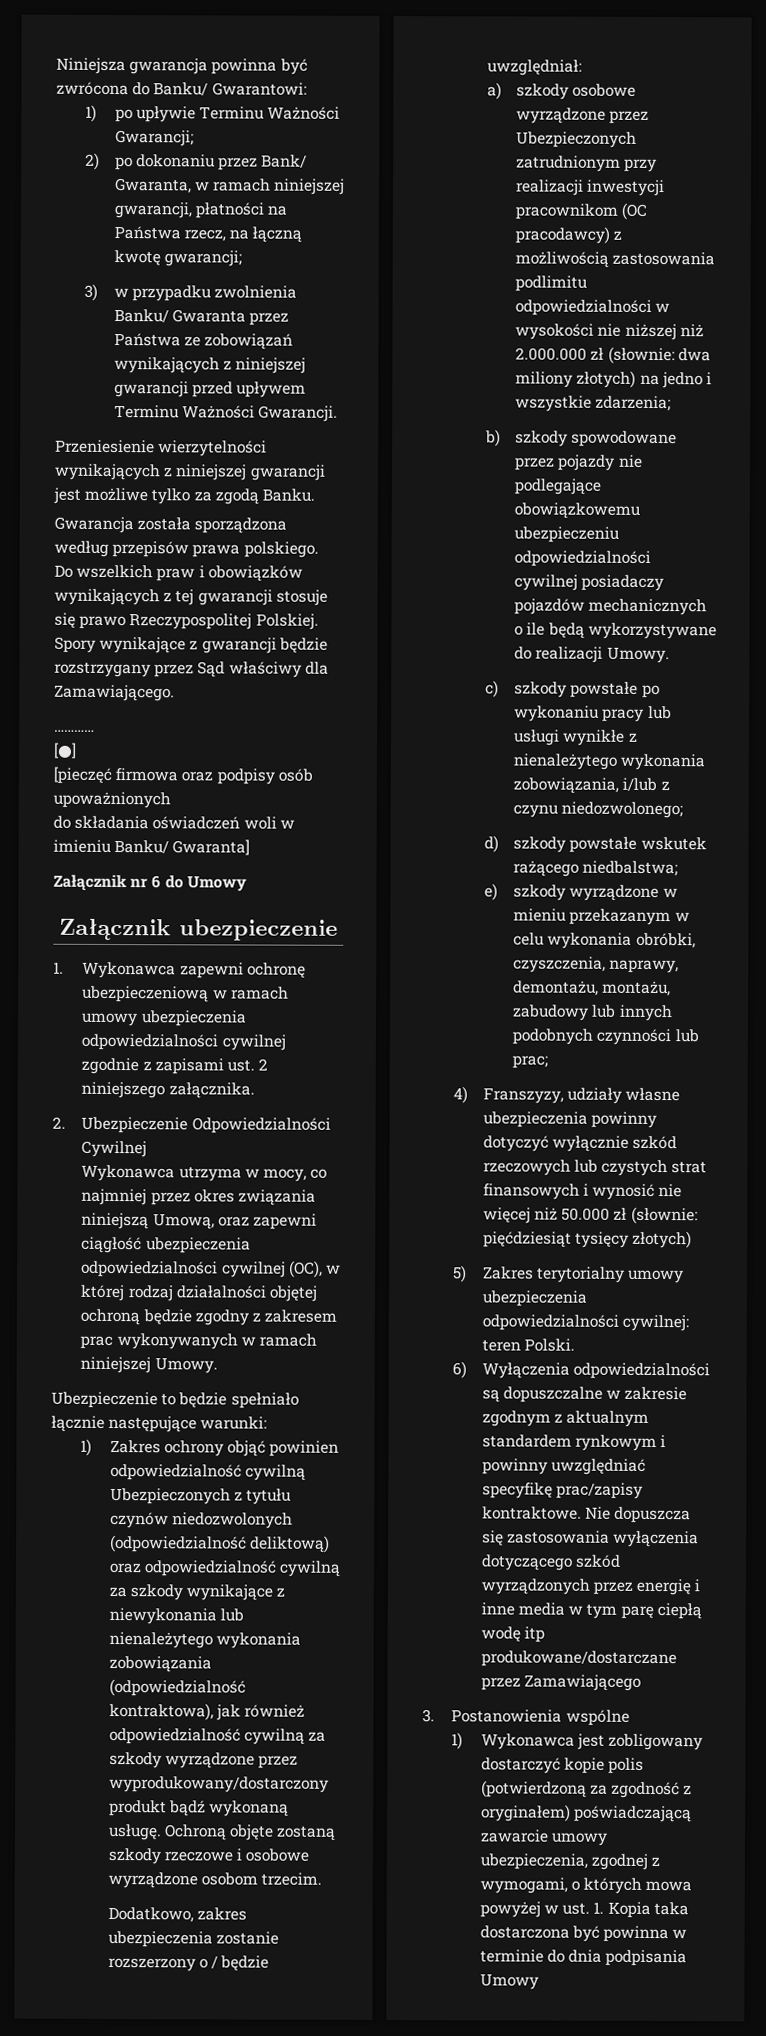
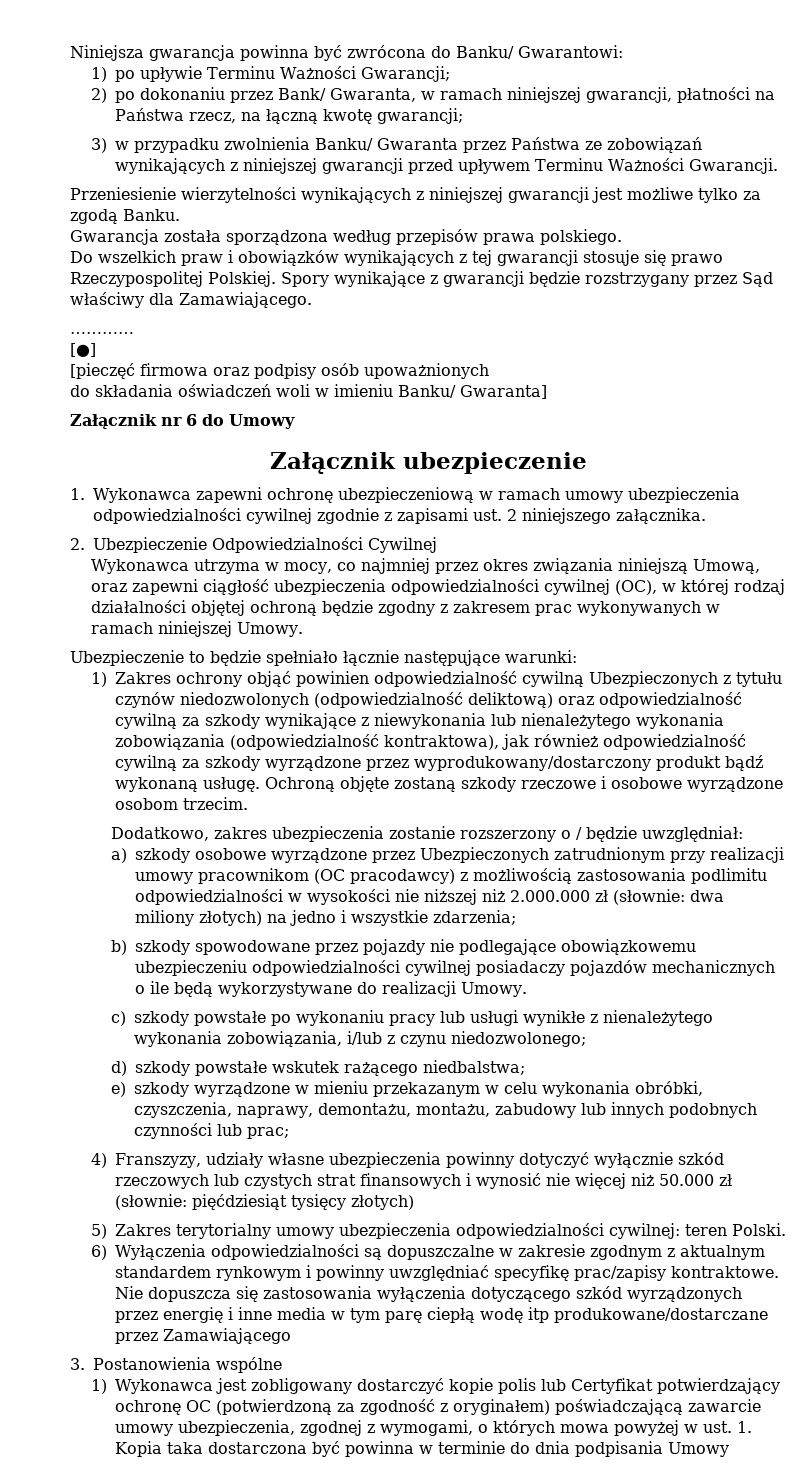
- a) szkody osobowe wyrządzone przez Ubezpieczonych zatrudnionym przy realizacji inwestycji pracownikom (OC pracodawcy) z możliwością zastosowania podlimitu odpowiedzialności w wysokości nie niższej niż 2.000.000 zł (słownie: dwa miliony złotych) na jedno i wszystkie zdarzenia;
+ a) szkody osobowe wyrządzone przez Ubezpieczonych zatrudnionym przy realizacji umowy pracownikom (OC pracodawcy) z możliwością zastosowania podlimitu odpowiedzialności w wysokości nie niższej niż 2.000.000 zł (słownie: dwa miliony złotych) na jedno i wszystkie zdarzenia;
- 1) Wykonawca jest zobligowany dostarczyć kopie polis (potwierdzoną za zgodność z oryginałem) poświadczającą zawarcie umowy ubezpieczenia, zgodnej z wymogami, o których mowa powyżej w ust. 1. Kopia taka dostarczona być powinna w terminie do dnia podpisania Umowy
+ 1) Wykonawca jest zobligowany dostarczyć kopie polis lub Certyfikat potwierdzający ochronę OC (potwierdzoną za zgodność z oryginałem) poświadczającą zawarcie umowy ubezpieczenia, zgodnej z wymogami, o których mowa powyżej w ust. 1. Kopia taka dostarczona być powinna w terminie do dnia podpisania Umowy

